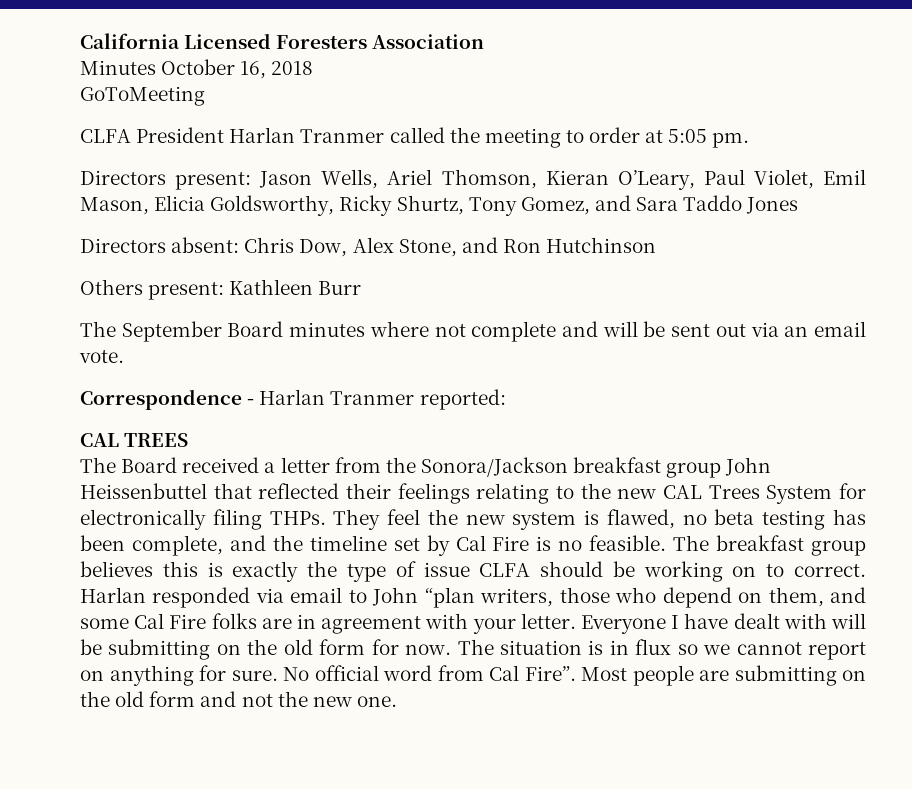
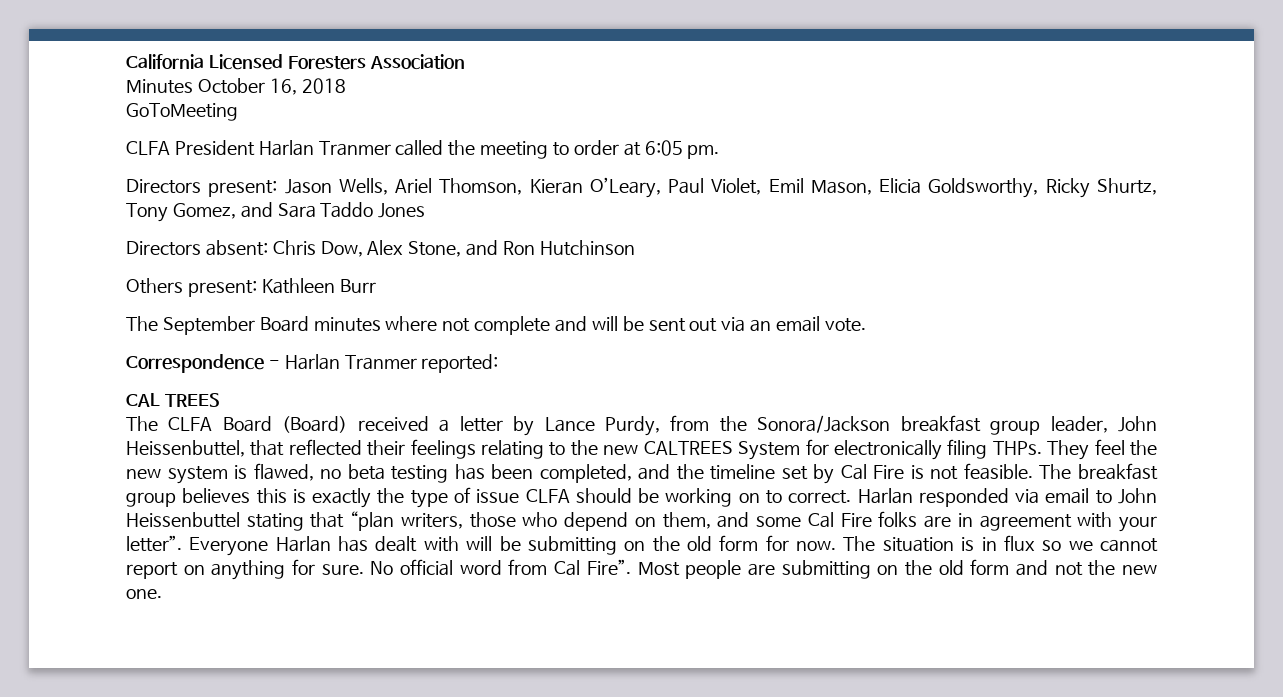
- CLFA President Harlan Tranmer called the meeting to order at 5:05 pm.
+ CLFA President Harlan Tranmer called the meeting to order at 6:05 pm.
- The Board received a letter from the Sonora/Jackson breakfast group John Heissenbuttel that reflected their feelings relating to the new CAL Trees System for electronically filing THPs.
+ The CLFA Board (Board) received a letter by Lance Purdy, from the Sonora/Jackson breakfast group leader, John Heissenbuttel, that reflected their feelings relating to the new CALTREES System for electronically filing THPs.
- They feel the new system is flawed, no beta testing has been complete, and the timeline set by Cal Fire is no feasible.
+ They feel the new system is flawed, no beta testing has been completed, and the timeline set by Cal Fire is not feasible.
- Harlan responded via email to John “plan writers, those who depend on them, and some Cal Fire folks are in agreement with your letter. Everyone I have dealt with will be submitting on the old form for now.
+ Harlan responded via email to John Heissenbuttel stating that “plan writers, those who depend on them, and some Cal Fire folks are in agreement with your letter”. Everyone Harlan has dealt with will be submitting on the old form for now.

